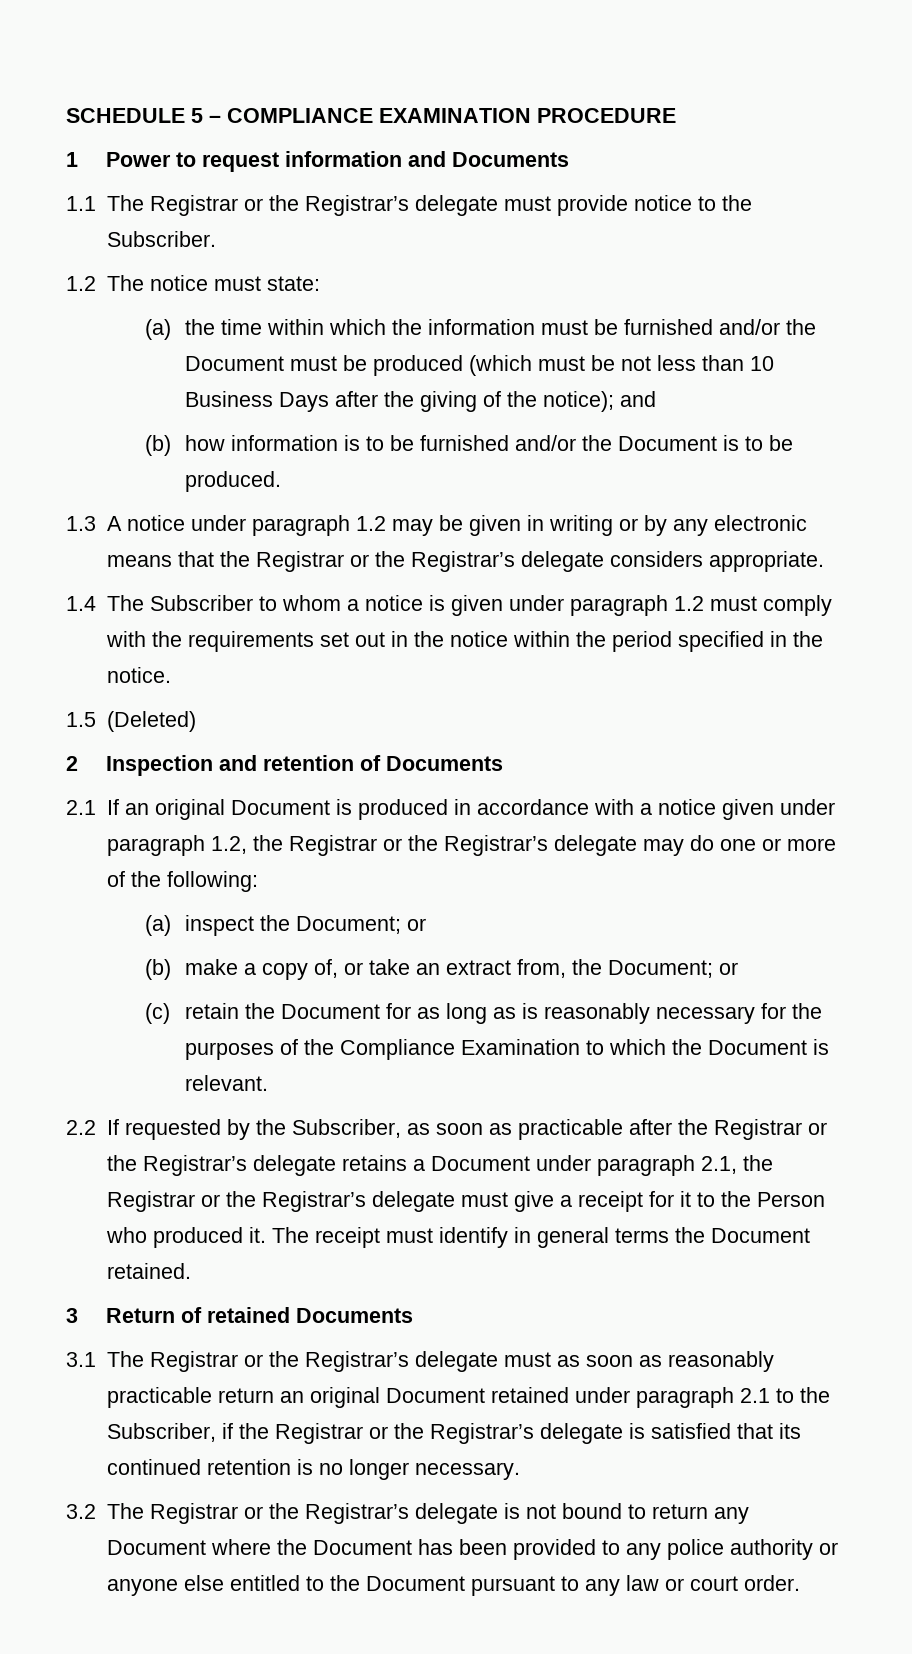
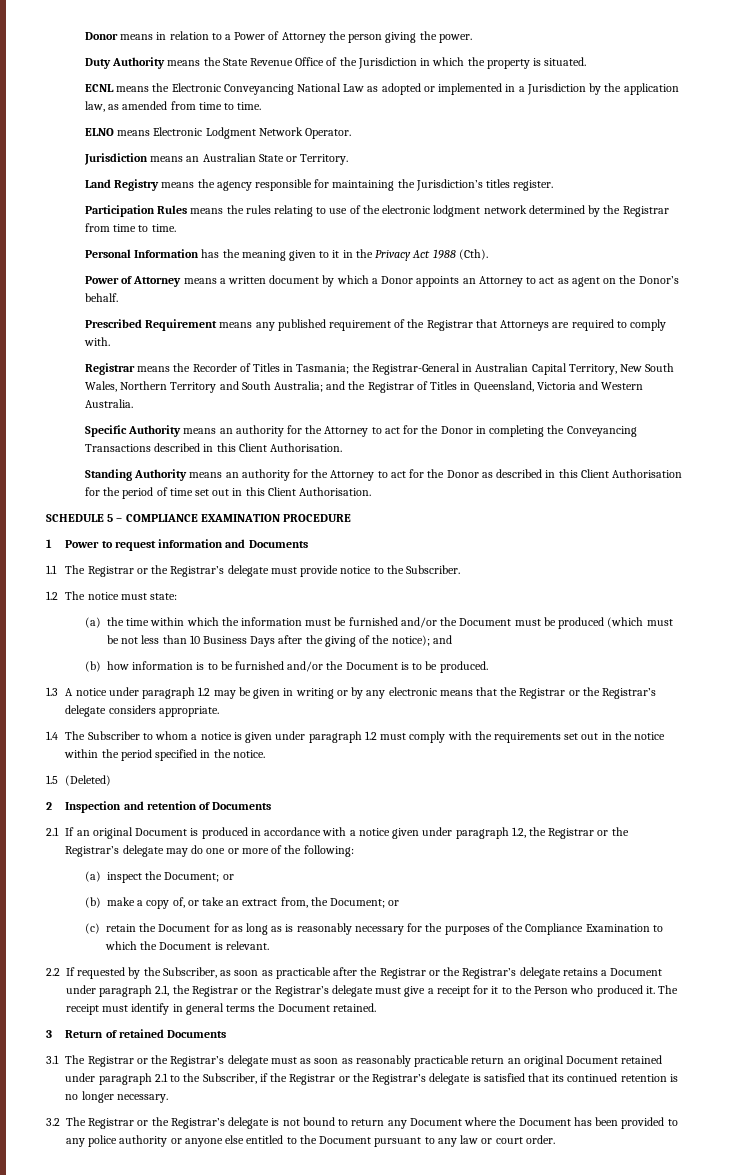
+ Donor means in relation to a Power of Attorney the person giving the power.
+ Duty Authority means the State Revenue Office of the Jurisdiction in which the property is situated.
+ ECNL means the Electronic Conveyancing National Law as adopted or implemented in a Jurisdiction by the application law, as amended from time to time.
+ ELNO means Electronic Lodgment Network Operator.
+ Jurisdiction means an Australian State or Territory.
+ Land Registry means the agency responsible for maintaining the Jurisdiction’s titles register.
+ Participation Rules means the rules relating to use of the electronic lodgment network determined by the Registrar from time to time.
+ Personal Information has the meaning given to it in the Privacy Act 1988 (Cth).
+ Power of Attorney means a written document by which a Donor appoints an Attorney to act as agent on the Donor’s behalf.
+ Prescribed Requirement means any published requirement of the Registrar that Attorneys are required to comply with.
+ Registrar means the Recorder of Titles in Tasmania; the Registrar-General in Australian Capital Territory, New South Wales, Northern Territory and South Australia; and the Registrar of Titles in Queensland, Victoria and Western Australia.
+ Specific Authority means an authority for the Attorney to act for the Donor in completing the Conveyancing Transactions described in this Client Authorisation.
+ Standing Authority means an authority for the Attorney to act for the Donor as described in this Client Authorisation for the period of time set out in this Client Authorisation.

